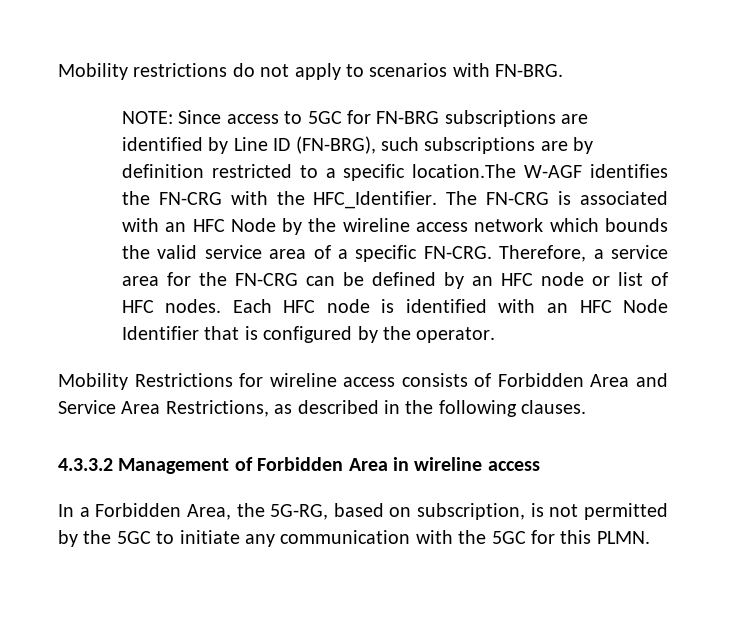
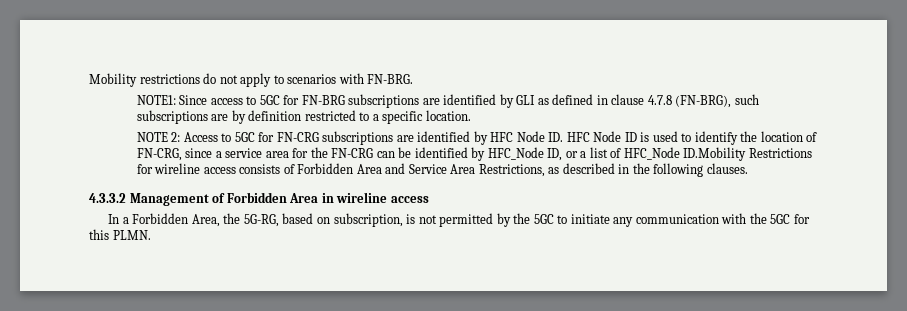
- NOTE: Since access to 5GC for FN-BRG subscriptions are identified by Line ID (FN-BRG), such subscriptions are by definition restricted to a specific location.The W-AGF identifies the FN-CRG with the HFC_Identifier. The FN-CRG is associated with an HFC Node by the wireline access network which bounds the valid service area of a specific FN-CRG. Therefore, a service area for the FN-CRG can be defined by an HFC node or list of HFC nodes. Each HFC node is identified with an HFC Node Identifier that is configured by the operator.
- Mobility Restrictions for wireline access consists of Forbidden Area and Service Area Restrictions, as described in the following clauses.
+ NOTE1: Since access to 5GC for FN-BRG subscriptions are identified by GLI as defined in clause 4.7.8 (FN-BRG), such subscriptions are by definition restricted to a specific location.
+ NOTE 2: Access to 5GC for FN-CRG subscriptions are identified by HFC Node ID. HFC Node ID is used to identify the location of FN-CRG, since a service area for the FN-CRG can be identified by HFC_Node ID, or a list of HFC_Node ID.Mobility Restrictions for wireline access consists of Forbidden Area and Service Area Restrictions, as described in the following clauses.

